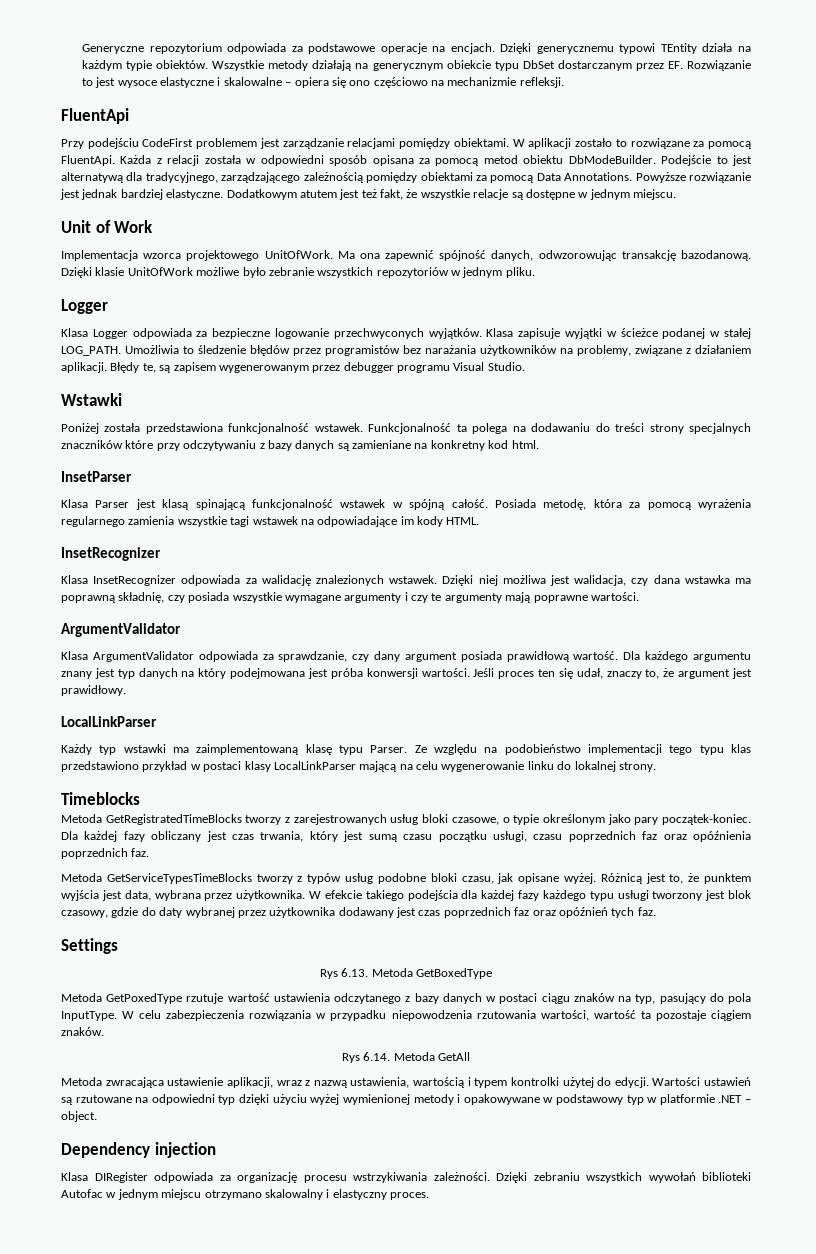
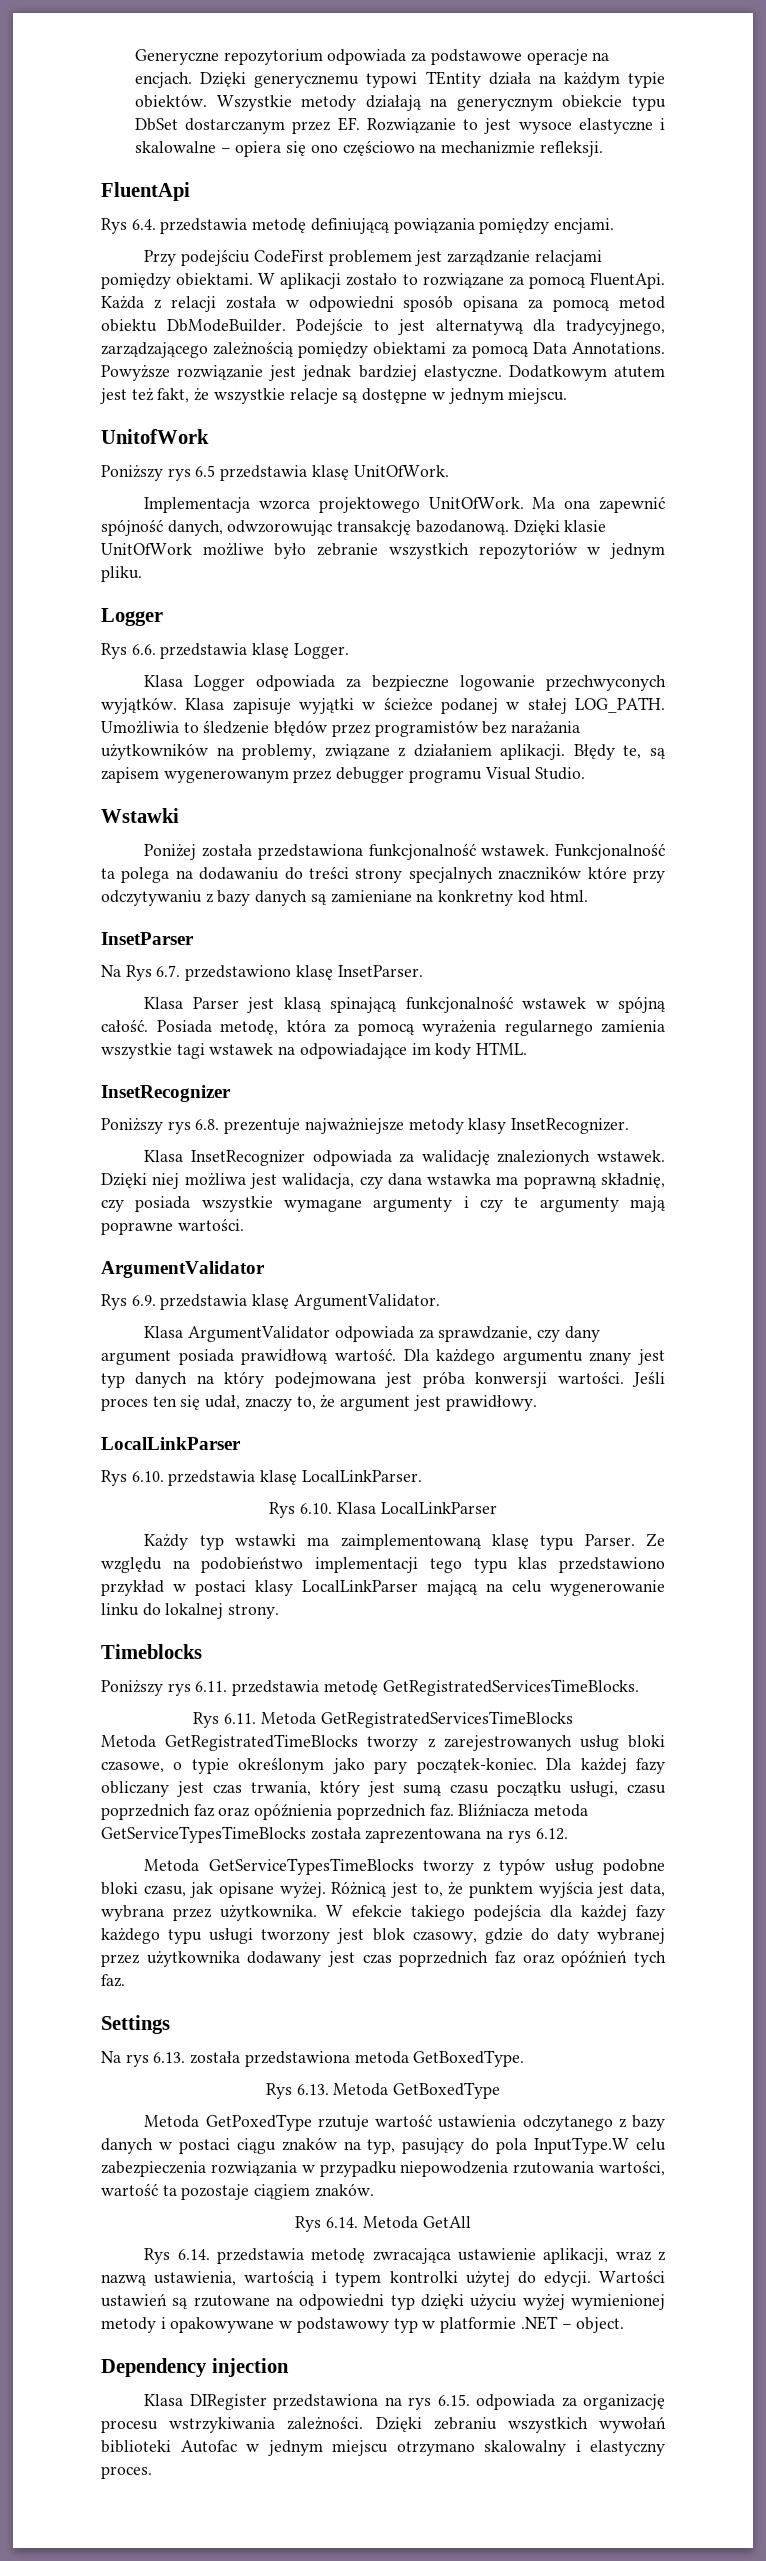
+ Rys 6.4. przedstawia metodę definiującą powiązania pomiędzy encjami.
- Unit of Work
+ UnitofWork
+ Poniższy rys 6.5 przedstawia klasę UnitOfWork.
+ Rys 6.6. przedstawia klasę Logger.
+ Na Rys 6.7. przedstawiono klasę InsetParser.
+ Poniższy rys 6.8. prezentuje najważniejsze metody klasy InsetRecognizer.
+ Rys 6.9. przedstawia klasę ArgumentValidator.
+ Rys 6.10. przedstawia klasę LocalLinkParser.
+ Rys 6.10. Klasa LocalLinkParser
+ Poniższy rys 6.11. przedstawia metodę GetRegistratedServicesTimeBlocks.
+ Rys 6.11. Metoda GetRegistratedServicesTimeBlocks
+ Bliźniacza metoda GetServiceTypesTimeBlocks została zaprezentowana na rys 6.12.
+ Na rys 6.13. została przedstawiona metoda GetBoxedType.
- Metoda GetPoxedType rzutuje wartość ustawienia odczytanego z bazy danych w postaci ciągu znaków na typ, pasujący do pola InputType. W celu zabezpieczenia rozwiązania w przypadku niepowodzenia rzutowania wartości, wartość ta pozostaje ciągiem znaków.
+ Metoda GetPoxedType rzutuje wartość ustawienia odczytanego z bazy danych w postaci ciągu znaków na typ, pasujący do pola InputType.W celu zabezpieczenia rozwiązania w przypadku niepowodzenia rzutowania wartości, wartość ta pozostaje ciągiem znaków.
- Metoda zwracająca ustawienie aplikacji, wraz z nazwą ustawienia, wartością i typem kontrolki użytej do edycji.
+ Rys 6.14. przedstawia metodę zwracająca ustawienie aplikacji, wraz z nazwą ustawienia, wartością i typem kontrolki użytej do edycji.
- Klasa DIRegister odpowiada za organizację procesu wstrzykiwania zależności.
+ Klasa DIRegister przedstawiona na rys 6.15. odpowiada za organizację procesu wstrzykiwania zależności.

